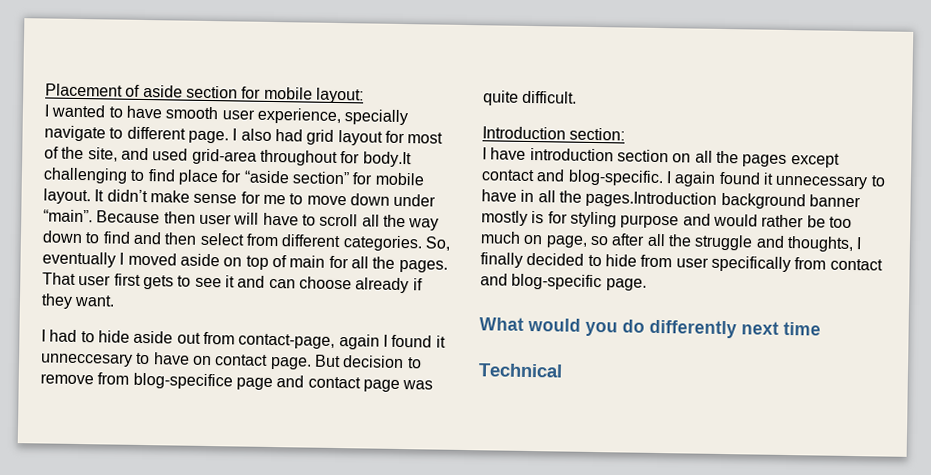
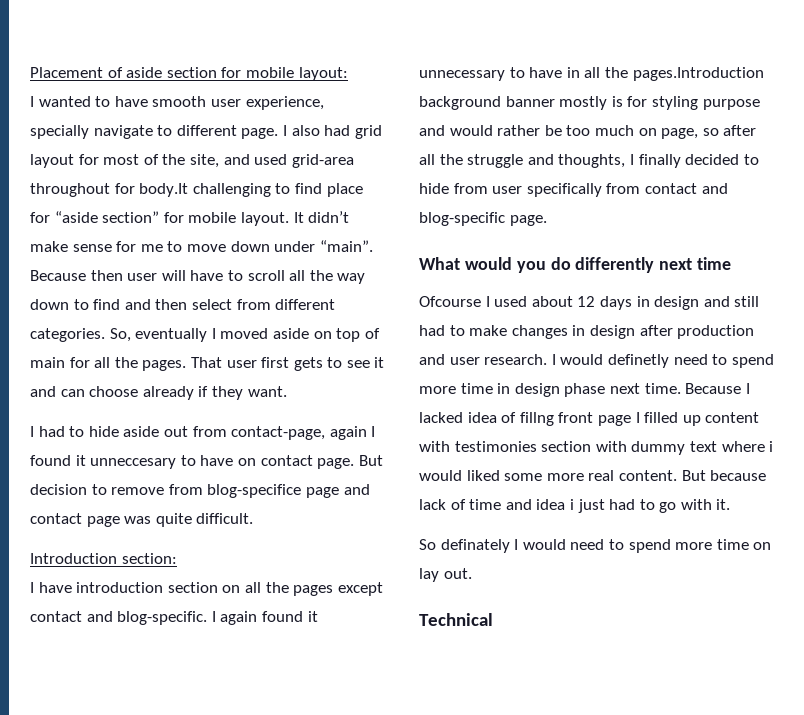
+ Ofcourse I used about 12 days in design and still had to make changes in design after production and user research. I would definetly need to spend more time in design phase next time. Because I lacked idea of fillng front page I filled up content with testimonies section with dummy text where i would liked some more real content. But because lack of time and idea i just had to go with it.
+ So definately I would need to spend more time on lay out.

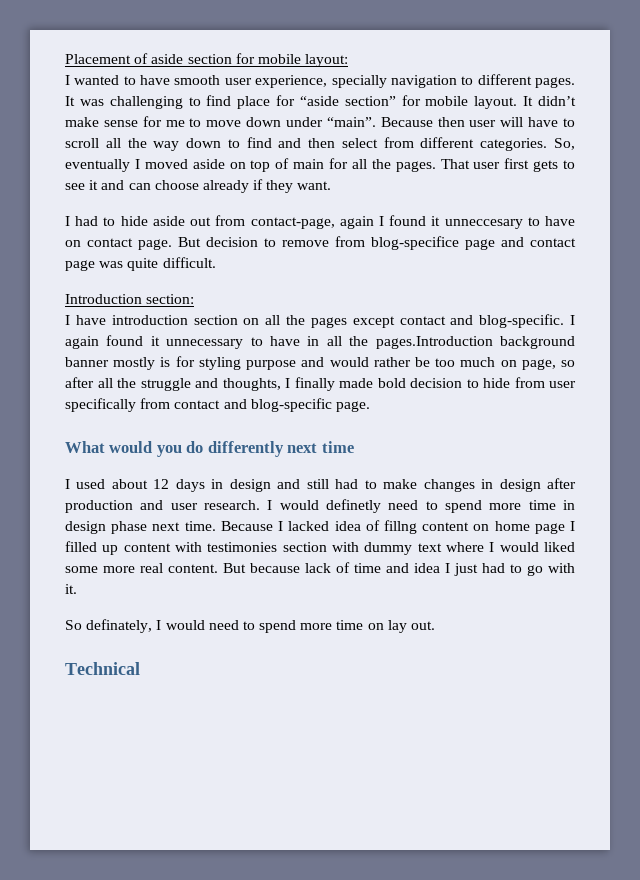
- I wanted to have smooth user experience, specially navigate to different page. I also had grid layout for most of the site, and used grid-area throughout for body.It challenging to find place for “aside section” for mobile layout.
+ I wanted to have smooth user experience, specially navigation to different pages. It was challenging to find place for “aside section” for mobile layout.
- I again found it unnecessary to have in all the pages.Introduction background banner mostly is for styling purpose and would rather be too much on page, so after all the struggle and thoughts, I finally decided to hide from user specifically from contact and blog-specific page.
+ I again found it unnecessary to have in all the pages.Introduction background banner mostly is for styling purpose and would rather be too much on page, so after all the struggle and thoughts, I finally made bold decision to hide from user specifically from contact and blog-specific page.
- Ofcourse I used about 12 days in design and still had to make changes in design after production and user research.
+ I used about 12 days in design and still had to make changes in design after production and user research.
- Because I lacked idea of fillng front page I filled up content with testimonies section with dummy text where i would liked some more real content.
+ Because I lacked idea of fillng content on home page I filled up content with testimonies section with dummy text where I would liked some more real content.
- But because lack of time and idea i just had to go with it.
+ But because lack of time and idea I just had to go with it.
- So definately I would need to spend more time on lay out.
+ So definately, I would need to spend more time on lay out.

